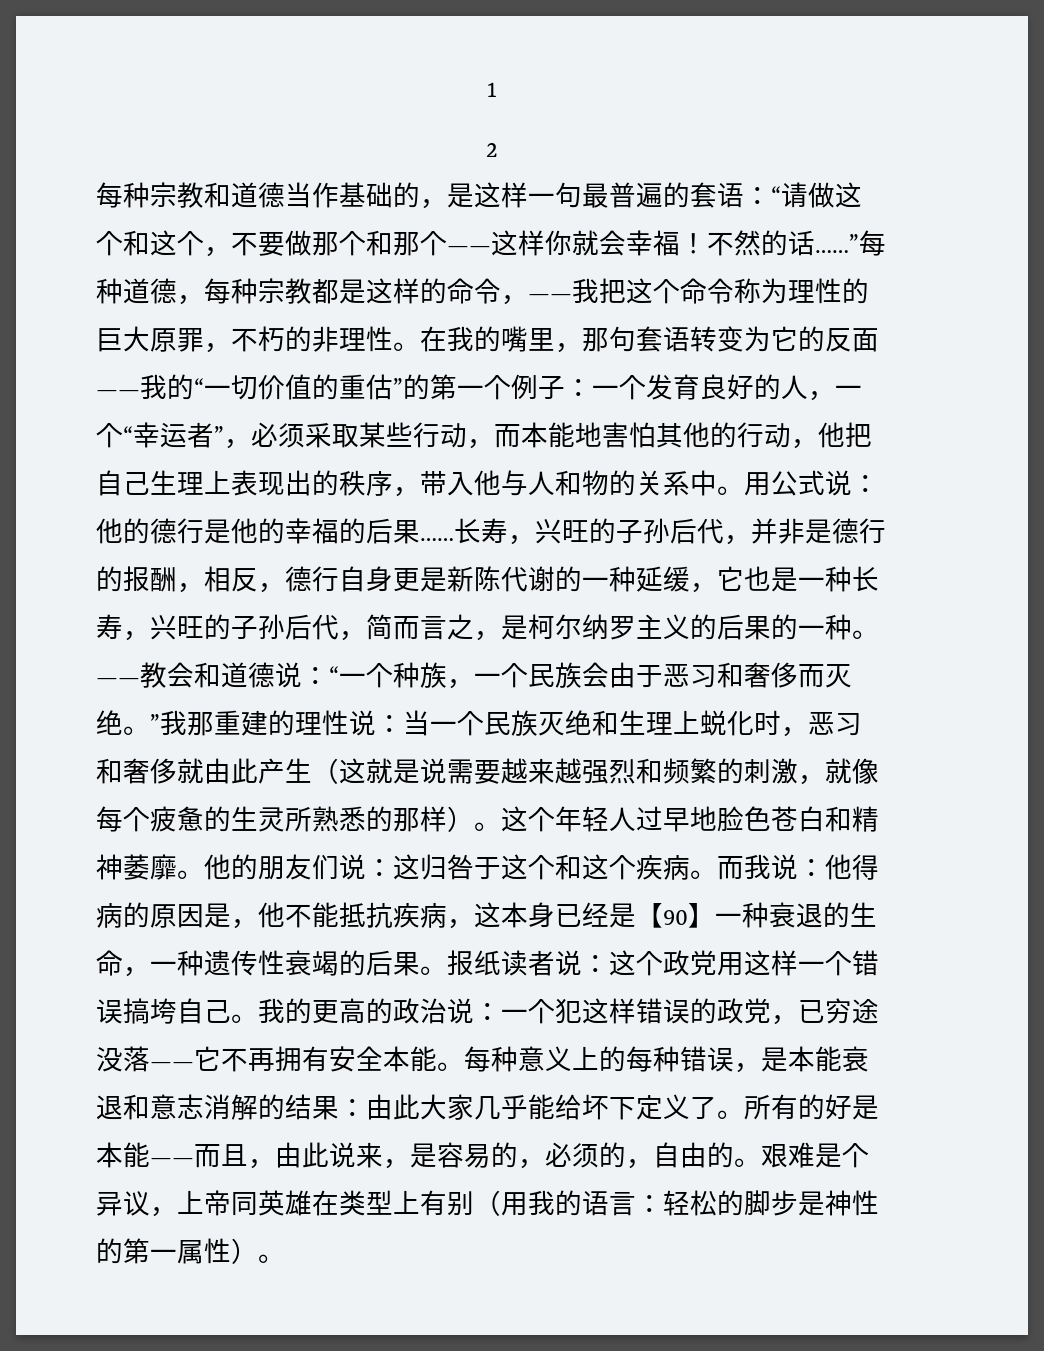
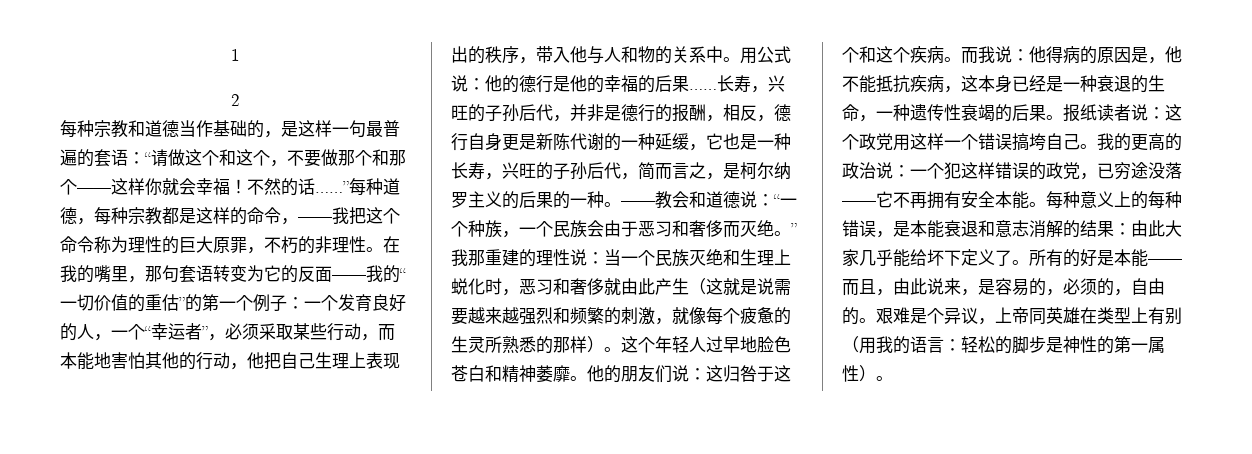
- 而我说：他得病的原因是，他不能抵抗疾病，这本身已经是【90】一种衰退的生命，一种遗传性衰竭的后果。
+ 而我说：他得病的原因是，他不能抵抗疾病，这本身已经是一种衰退的生命，一种遗传性衰竭的后果。

